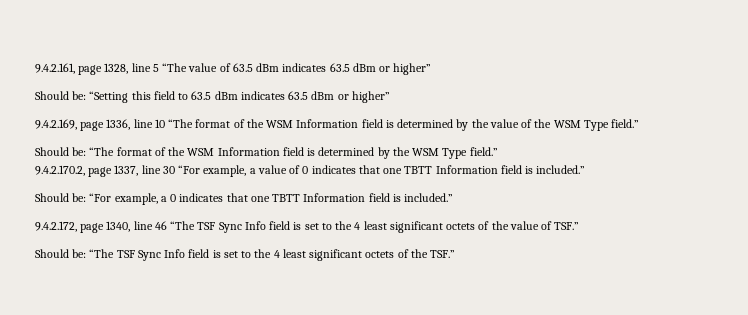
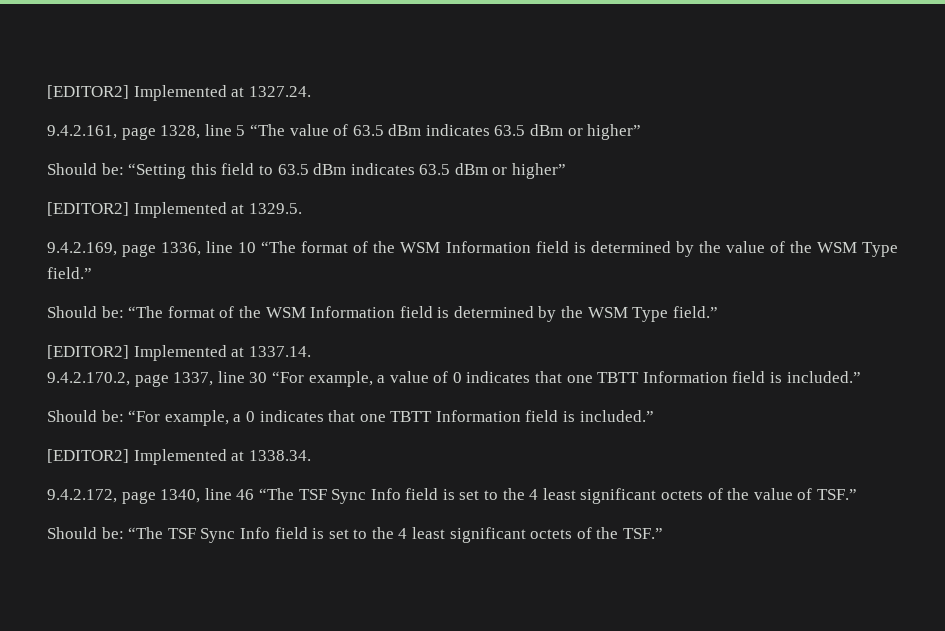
+ [EDITOR2] Implemented at 1327.24.
+ [EDITOR2] Implemented at 1329.5.
+ [EDITOR2] Implemented at 1337.14.
+ [EDITOR2] Implemented at 1338.34.

